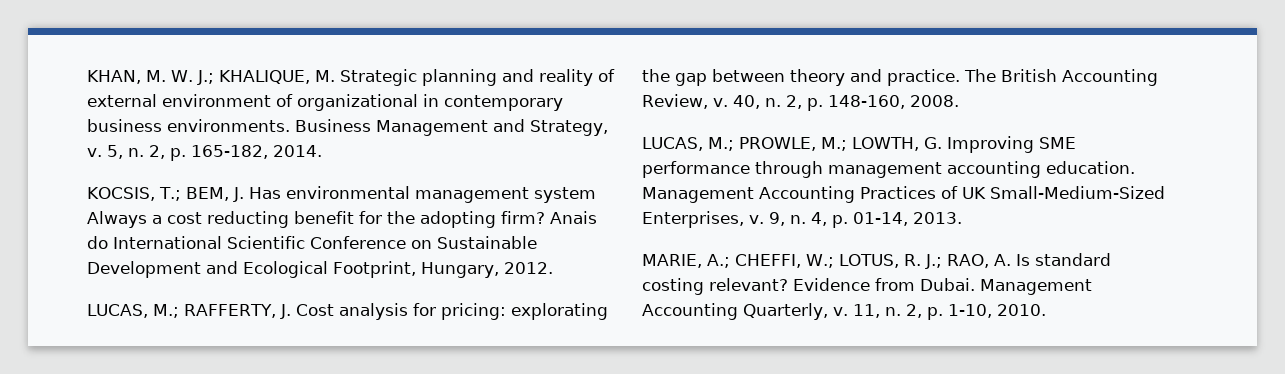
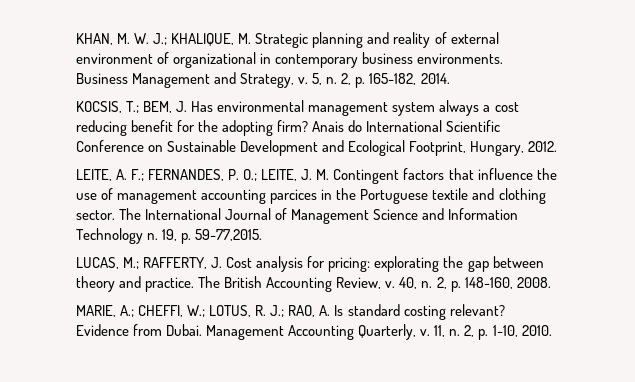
- KOCSIS, T.; BEM, J. Has environmental management system Always a cost reducting benefit for the adopting firm?
+ KOCSIS, T.; BEM, J. Has environmental management system always a cost reducing benefit for the adopting firm?
+ LEITE, A. F.; FERNANDES, P. O.; LEITE, J. M. Contingent factors that influence the use of management accounting parcices in the Portuguese textile and clothing sector. The International Journal of Management Science and Information Technology n. 19, p. 59-77,2015.
- LUCAS, M.; PROWLE, M.; LOWTH, G. Improving SME performance through management accounting education. Management Accounting Practices of UK Small-Medium-Sized Enterprises, v. 9, n. 4, p. 01-14, 2013.

